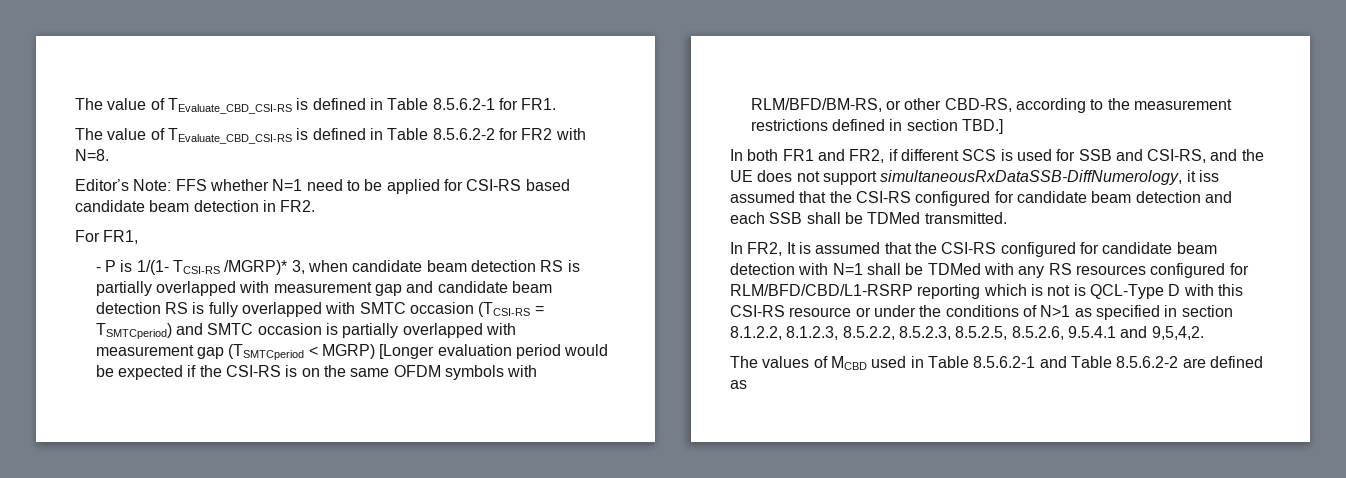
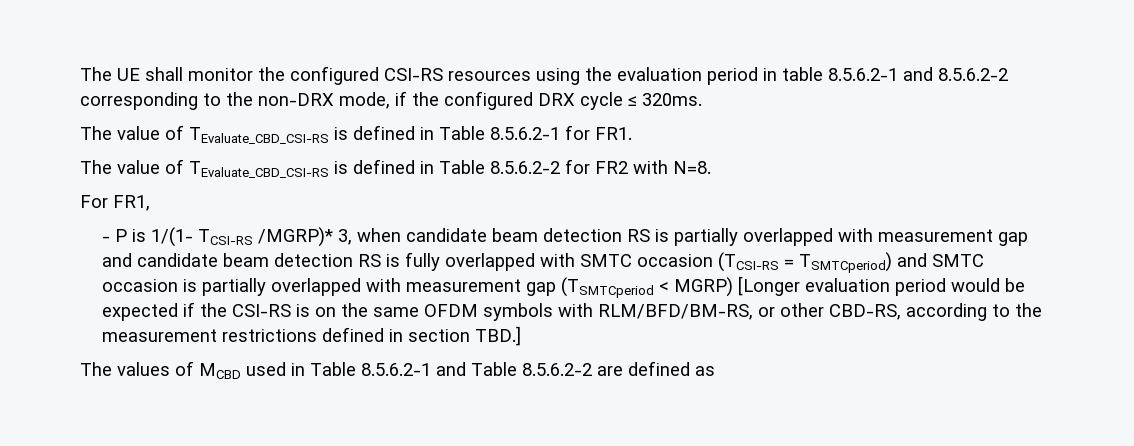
+ The UE shall monitor the configured CSI-RS resources using the evaluation period in table 8.5.6.2-1 and 8.5.6.2-2 corresponding to the non-DRX mode, if the configured DRX cycle ≤ 320ms.
- Editor’s Note: FFS whether N=1 need to be applied for CSI-RS based candidate beam detection in FR2.
- In both FR1 and FR2, if different SCS is used for SSB and CSI-RS, and the UE does not support simultaneousRxDataSSB-DiffNumerology, it iss assumed that the CSI-RS configured for candidate beam detection and each SSB shall be TDMed transmitted.
- In FR2, It is assumed that the CSI-RS configured for candidate beam detection with N=1 shall be TDMed with any RS resources configured for RLM/BFD/CBD/L1-RSRP reporting which is not is QCL-Type D with this CSI-RS resource or under the conditions of N>1 as specified in section 8.1.2.2, 8.1.2.3, 8.5.2.2, 8.5.2.3, 8.5.2.5, 8.5.2.6, 9.5.4.1 and 9,5,4,2.

